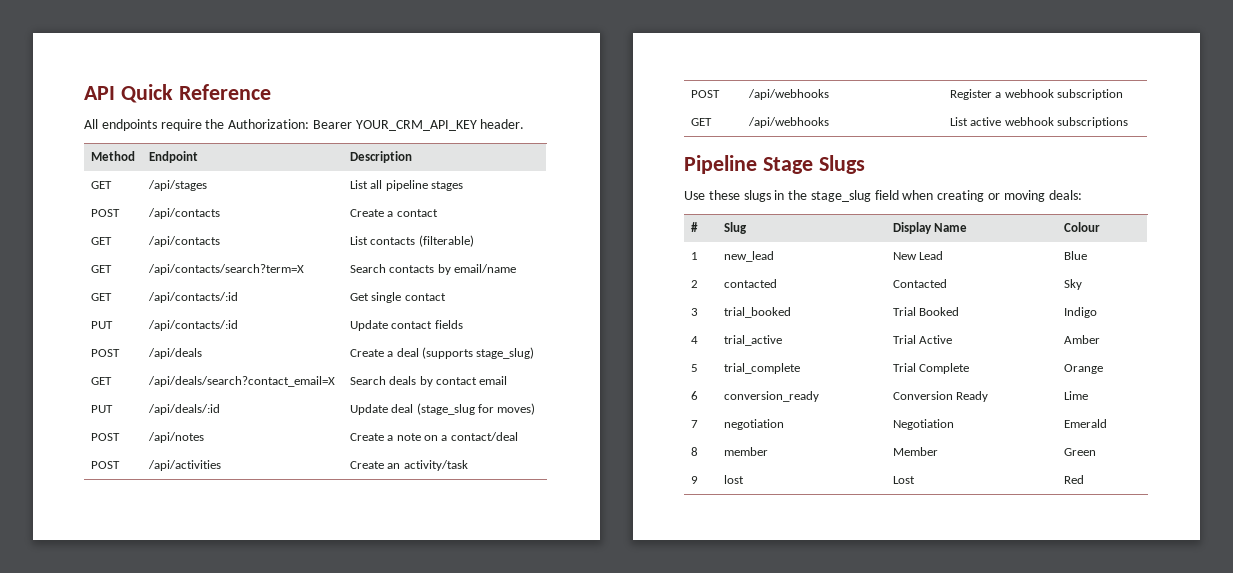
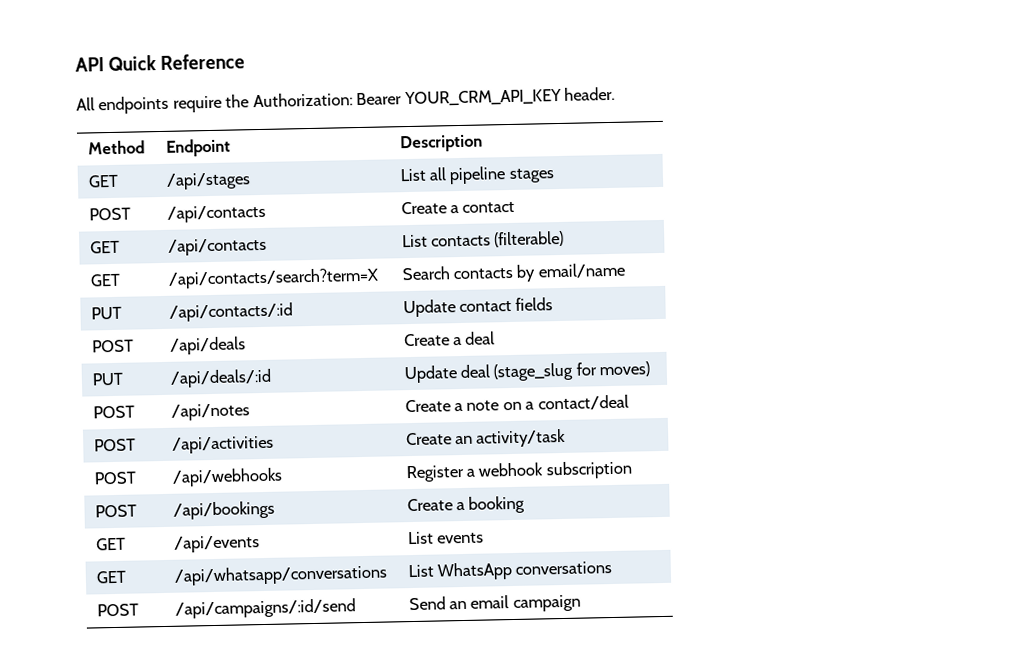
- GET | /api/contacts/:id | Get single contact
- POST | /api/deals | Create a deal (supports stage_slug)
- GET | /api/deals/search?contact_email=X | Search deals by contact email
+ POST | /api/deals | Create a deal
- GET | /api/webhooks | List active webhook subscriptions
- Pipeline Stage Slugs
- Use these slugs in the stage_slug field when creating or moving deals:
- # | Slug | Display Name | Colour
- 1 | new_lead | New Lead | Blue
- 2 | contacted | Contacted | Sky
- 3 | trial_booked | Trial Booked | Indigo
- 4 | trial_active | Trial Active | Amber
- 5 | trial_complete | Trial Complete | Orange
- 6 | conversion_ready | Conversion Ready | Lime
- 7 | negotiation | Negotiation | Emerald
- 8 | member | Member | Green
- 9 | lost | Lost | Red
+ POST | /api/bookings | Create a booking
+ GET | /api/events | List events
+ GET | /api/whatsapp/conversations | List WhatsApp conversations
+ POST | /api/campaigns/:id/send | Send an email campaign

